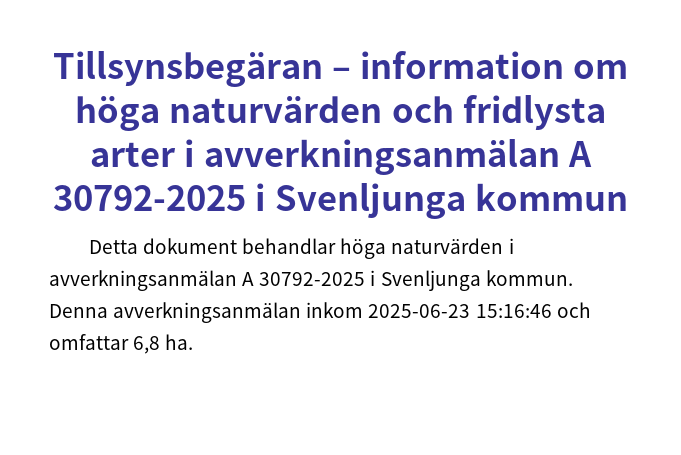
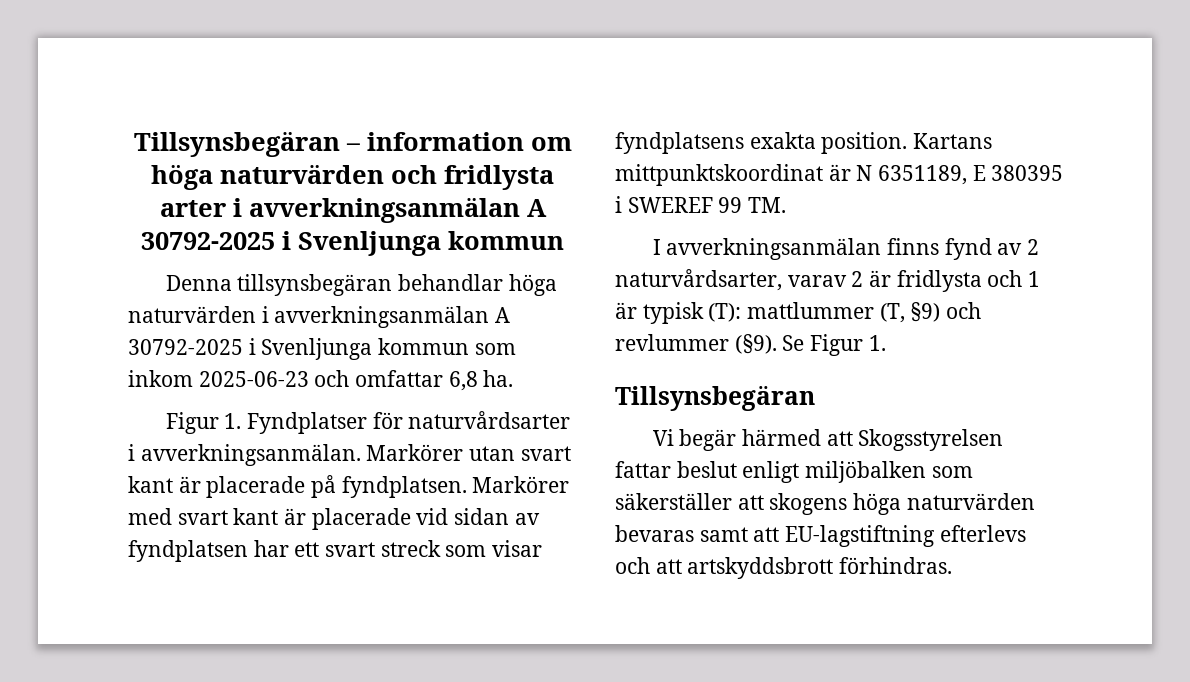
- Detta dokument behandlar höga naturvärden i avverkningsanmälan A 30792-2025 i Svenljunga kommun. Denna avverkningsanmälan inkom 2025-06-23 15:16:46 och omfattar 6,8 ha.
+ Denna tillsynsbegäran behandlar höga naturvärden i avverkningsanmälan A 30792-2025 i Svenljunga kommun som inkom 2025-06-23 och omfattar 6,8 ha.
+ Figur 1. Fyndplatser för naturvårdsarter i avverkningsanmälan. Markörer utan svart kant är placerade på fyndplatsen. Markörer med svart kant är placerade vid sidan av fyndplatsen har ett svart streck som visar fyndplatsens exakta position. Kartans mittpunktskoordinat är N 6351189, E 380395 i SWEREF 99 TM.
+ I avverkningsanmälan finns fynd av 2 naturvårdsarter, varav 2 är fridlysta och 1 är typisk (T): mattlummer (T, §9) och revlummer (§9). Se Figur 1.
+ Tillsynsbegäran
+ Vi begär härmed att Skogsstyrelsen fattar beslut enligt miljöbalken som säkerställer att skogens höga naturvärden bevaras samt att EU-lagstiftning efterlevs och att artskyddsbrott förhindras.

